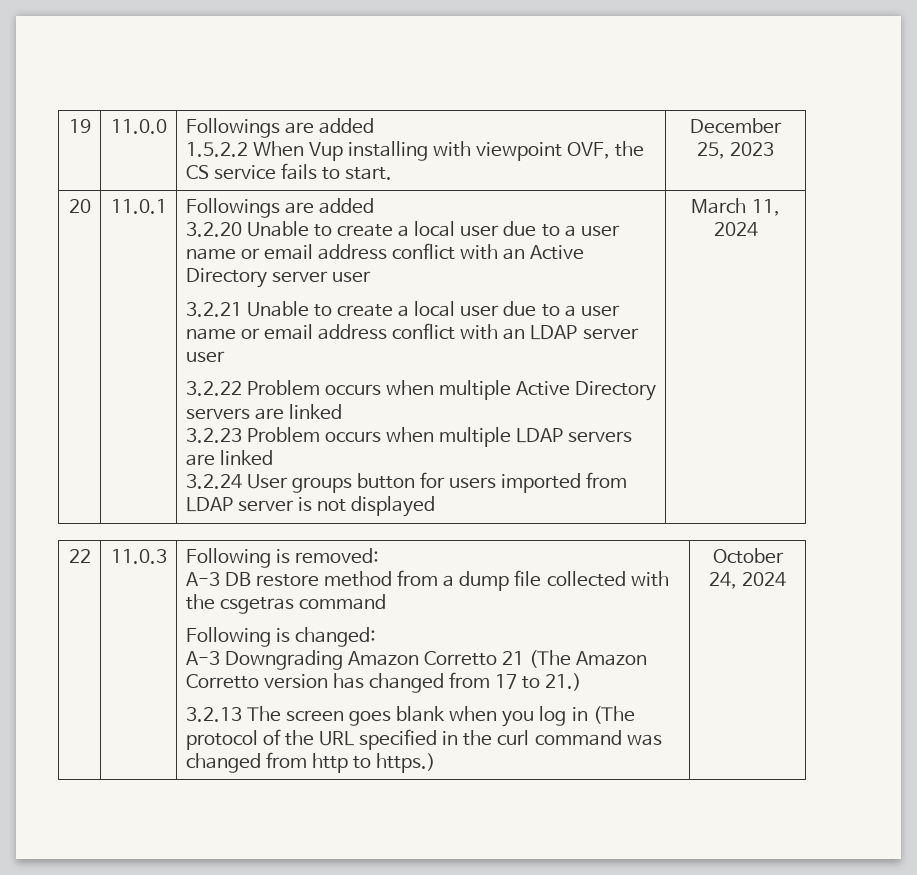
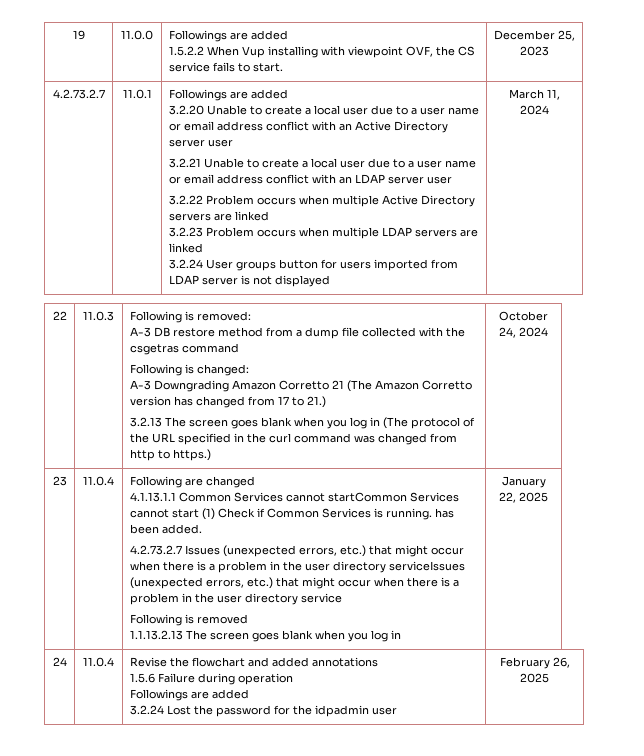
  19 | 11.0.0 | Followings are added
  1.5.2.2 When Vup installing with viewpoint OVF, the CS service fails to start. | December 25, 2023
- 20
+ 4.2.73.2.7
+ 23 | 11.0.4 | Following are changed
+ 4.1.13.1.1 Common Services cannot startCommon Services cannot start (1) Check if Common Services is running. has been added.
+ 4.2.73.2.7 Issues (unexpected errors, etc.) that might occur when there is a problem in the user directory serviceIssues (unexpected errors, etc.) that might occur when there is a problem in the user directory service
+ Following is removed
+ 1.1.13.2.13 The screen goes blank when you log in | January 22, 2025
+ 24 | 11.0.4 | Revise the flowchart and added annotations
+ 1.5.6 Failure during operation
+ Followings are added
+ 3.2.24 Lost the password for the idpadmin user | February 26, 2025

